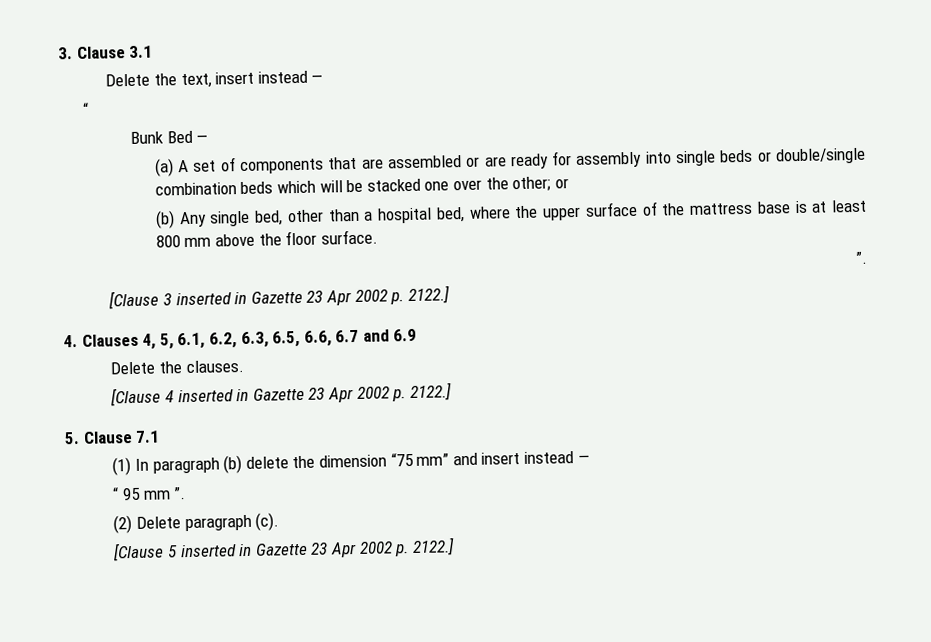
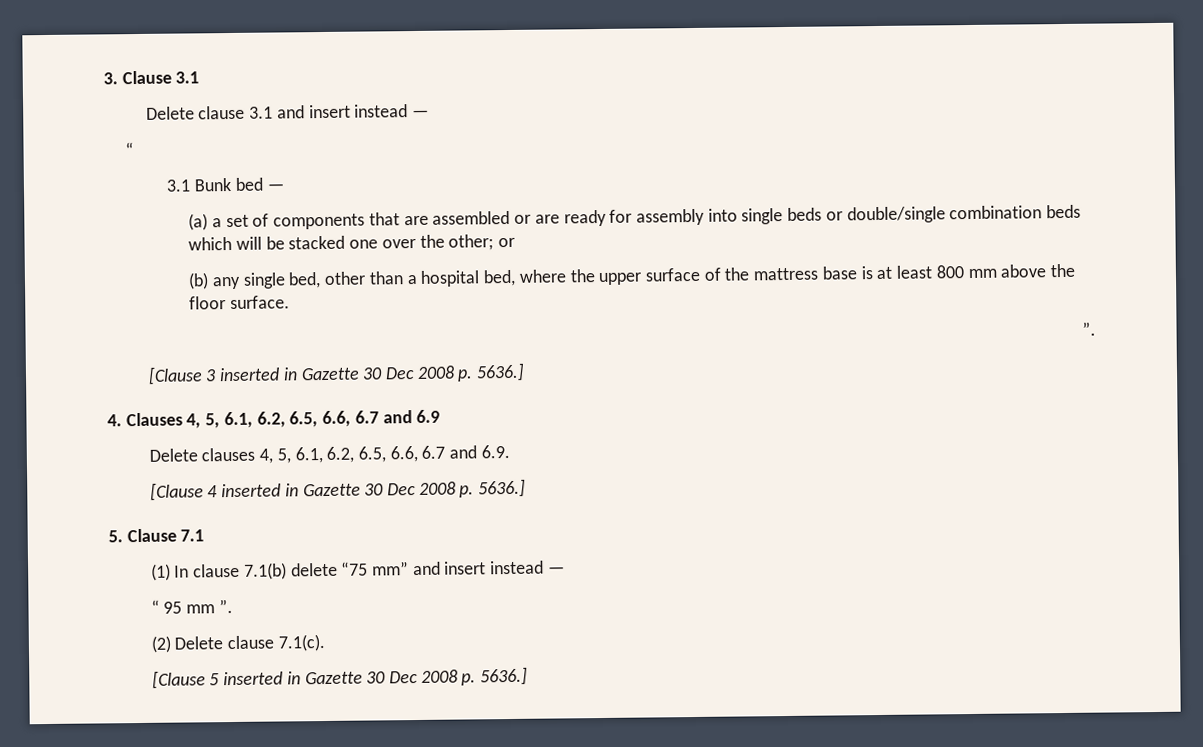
- Delete the text, insert instead —
+ Delete clause 3.1 and insert instead —
- Bunk Bed —
+ 3.1 Bunk bed —
- (a) A set of components that are assembled or are ready for assembly into single beds or double/single combination beds which will be stacked one over the other; or
+ (a) a set of components that are assembled or are ready for assembly into single beds or double/single combination beds which will be stacked one over the other; or
- (b) Any single bed, other than a hospital bed, where the upper surface of the mattress base is at least 800 mm above the floor surface.
+ (b) any single bed, other than a hospital bed, where the upper surface of the mattress base is at least 800 mm above the floor surface.
- [Clause 3 inserted in Gazette 23 Apr 2002 p. 2122.]
+ [Clause 3 inserted in Gazette 30 Dec 2008 p. 5636.]
- 4. Clauses 4, 5, 6.1, 6.2, 6.3, 6.5, 6.6, 6.7 and 6.9
+ 4. Clauses 4, 5, 6.1, 6.2, 6.5, 6.6, 6.7 and 6.9
- Delete the clauses.
+ Delete clauses 4, 5, 6.1, 6.2, 6.5, 6.6, 6.7 and 6.9.
- [Clause 4 inserted in Gazette 23 Apr 2002 p. 2122.]
+ [Clause 4 inserted in Gazette 30 Dec 2008 p. 5636.]
- (1) In paragraph (b) delete the dimension “75 mm” and insert instead —
+ (1) In clause 7.1(b) delete “75 mm” and insert instead —
- (2) Delete paragraph (c).
+ (2) Delete clause 7.1(c).
- [Clause 5 inserted in Gazette 23 Apr 2002 p. 2122.]
+ [Clause 5 inserted in Gazette 30 Dec 2008 p. 5636.]

